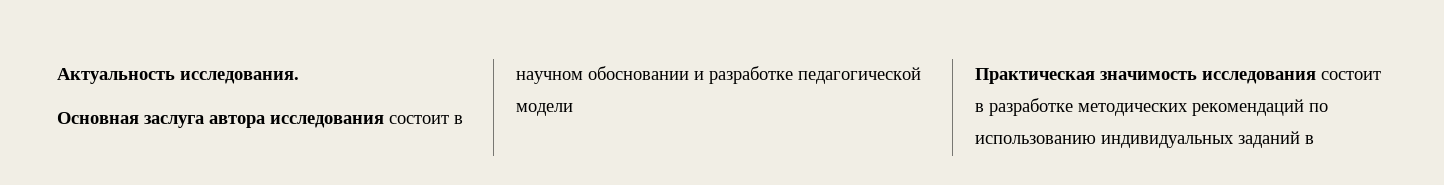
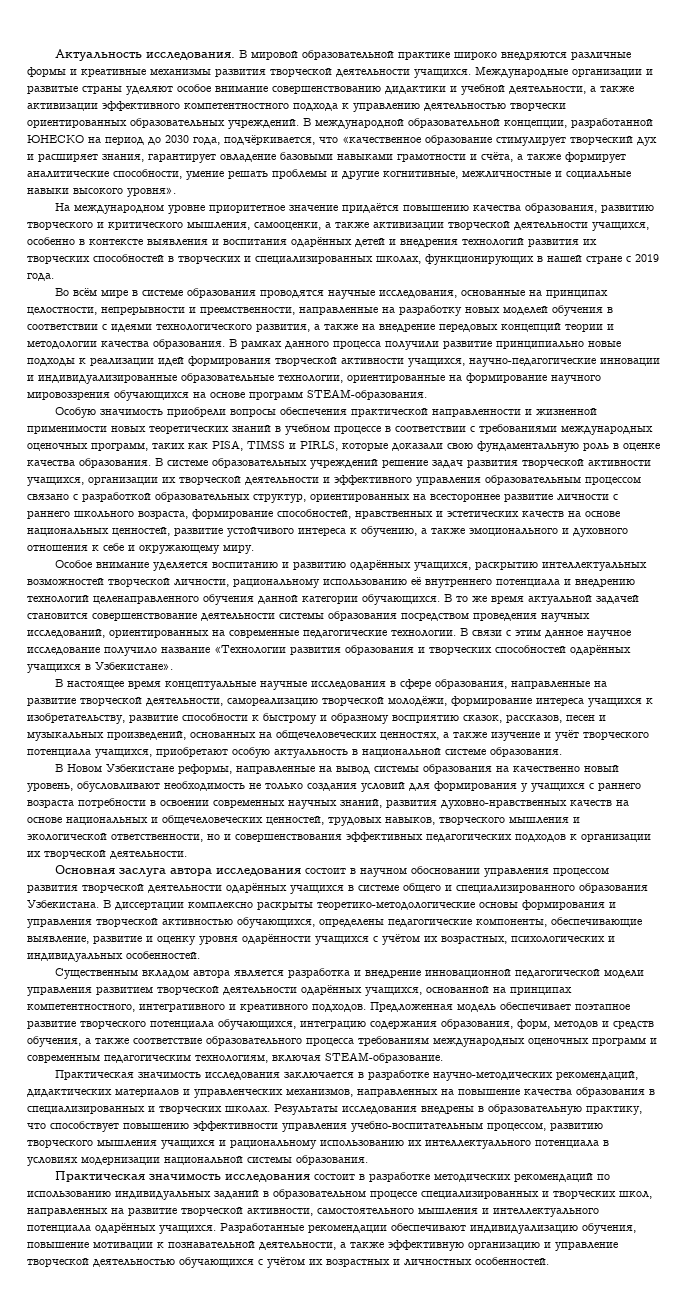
+ В мировой образовательной практике широко внедряются различные формы и креативные механизмы развития творческой деятельности учащихся. Международные организации и развитые страны уделяют особое внимание совершенствованию дидактики и учебной деятельности, а также активизации эффективного компетентностного подхода к управлению деятельностью творчески ориентированных образовательных учреждений. В международной образовательной концепции, разработанной ЮНЕСКО на период до 2030 года, подчёркивается, что «качественное образование стимулирует творческий дух и расширяет знания, гарантирует овладение базовыми навыками грамотности и счёта, а также формирует аналитические способности, умение решать проблемы и другие когнитивные, межличностные и социальные навыки высокого уровня».
+ На международном уровне приоритетное значение придаётся повышению качества образования, развитию творческого и критического мышления, самооценки, а также активизации творческой деятельности учащихся, особенно в контексте выявления и воспитания одарённых детей и внедрения технологий развития их творческих способностей в творческих и специализированных школах, функционирующих в нашей стране с 2019 года.
+ Во всём мире в системе образования проводятся научные исследования, основанные на принципах целостности, непрерывности и преемственности, направленные на разработку новых моделей обучения в соответствии с идеями технологического развития, а также на внедрение передовых концепций теории и методологии качества образования. В рамках данного процесса получили развитие принципиально новые подходы к реализации идей формирования творческой активности учащихся, научно-педагогические инновации и индивидуализированные образовательные технологии, ориентированные на формирование научного мировоззрения обучающихся на основе программ STEAM-образования.
+ Особую значимость приобрели вопросы обеспечения практической направленности и жизненной применимости новых теоретических знаний в учебном процессе в соответствии с требованиями международных оценочных программ, таких как PISA, TIMSS и PIRLS, которые доказали свою фундаментальную роль в оценке качества образования. В системе образовательных учреждений решение задач развития творческой активности учащихся, организации их творческой деятельности и эффективного управления образовательным процессом связано с разработкой образовательных структур, ориентированных на всестороннее развитие личности с раннего школьного возраста, формирование способностей, нравственных и эстетических качеств на основе национальных ценностей, развитие устойчивого интереса к обучению, а также эмоционального и духовного отношения к себе и окружающему миру.
+ Особое внимание уделяется воспитанию и развитию одарённых учащихся, раскрытию интеллектуальных возможностей творческой личности, рациональному использованию её внутреннего потенциала и внедрению технологий целенаправленного обучения данной категории обучающихся. В то же время актуальной задачей становится совершенствование деятельности системы образования посредством проведения научных исследований, ориентированных на современные педагогические технологии. В связи с этим данное научное исследование получило название «Технологии развития образования и творческих способностей одарённых учащихся в Узбекистане».
+ В настоящее время концептуальные научные исследования в сфере образования, направленные на развитие творческой деятельности, самореализацию творческой молодёжи, формирование интереса учащихся к изобретательству, развитие способности к быстрому и образному восприятию сказок, рассказов, песен и музыкальных произведений, основанных на общечеловеческих ценностях, а также изучение и учёт творческого потенциала учащихся, приобретают особую актуальность в национальной системе образования.
+ В Новом Узбекистане реформы, направленные на вывод системы образования на качественно новый уровень, обусловливают необходимость не только создания условий для формирования у учащихся с раннего возраста потребности в освоении современных научных знаний, развития духовно-нравственных качеств на основе национальных и общечеловеческих ценностей, трудовых навыков, творческого мышления и экологической ответственности, но и совершенствования эффективных педагогических подходов к организации их творческой деятельности.
- Основная заслуга автора исследования состоит в научном обосновании и разработке педагогической модели
+ Основная заслуга автора исследования состоит в научном обосновании управления процессом развития творческой деятельности одарённых учащихся в системе общего и специализированного образования Узбекистана. В диссертации комплексно раскрыты теоретико-методологические основы формирования и управления творческой активностью обучающихся, определены педагогические компоненты, обеспечивающие выявление, развитие и оценку уровня одарённости учащихся с учётом их возрастных, психологических и индивидуальных особенностей.
+ Существенным вкладом автора является разработка и внедрение инновационной педагогической модели управления развитием творческой деятельности одарённых учащихся, основанной на принципах компетентностного, интегративного и креативного подходов. Предложенная модель обеспечивает поэтапное развитие творческого потенциала обучающихся, интеграцию содержания образования, форм, методов и средств обучения, а также соответствие образовательного процесса требованиям международных оценочных программ и современным педагогическим технологиям, включая STEAM-образование.
+ Практическая значимость исследования заключается в разработке научно-методических рекомендаций, дидактических материалов и управленческих механизмов, направленных на повышение качества образования в специализированных и творческих школах. Результаты исследования внедрены в образовательную практику, что способствует повышению эффективности управления учебно-воспитательным процессом, развитию творческого мышления учащихся и рациональному использованию их интеллектуального потенциала в условиях модернизации национальной системы образования.
- Практическая значимость исследования состоит в разработке методических рекомендаций по использованию индивидуальных заданий в
+ Практическая значимость исследования состоит в разработке методических рекомендаций по использованию индивидуальных заданий в образовательном процессе специализированных и творческих школ, направленных на развитие творческой активности, самостоятельного мышления и интеллектуального потенциала одарённых учащихся. Разработанные рекомендации обеспечивают индивидуализацию обучения, повышение мотивации к познавательной деятельности, а также эффективную организацию и управление творческой деятельностью обучающихся с учётом их возрастных и личностных особенностей.

